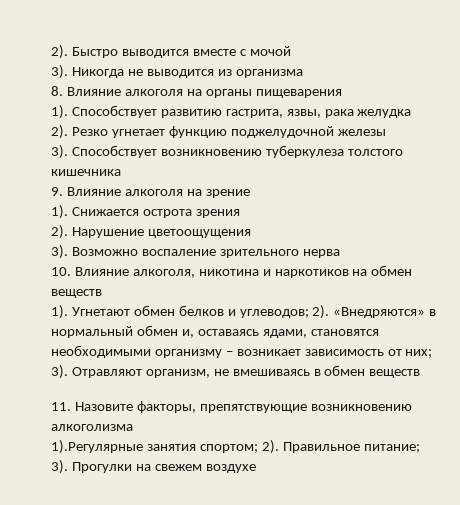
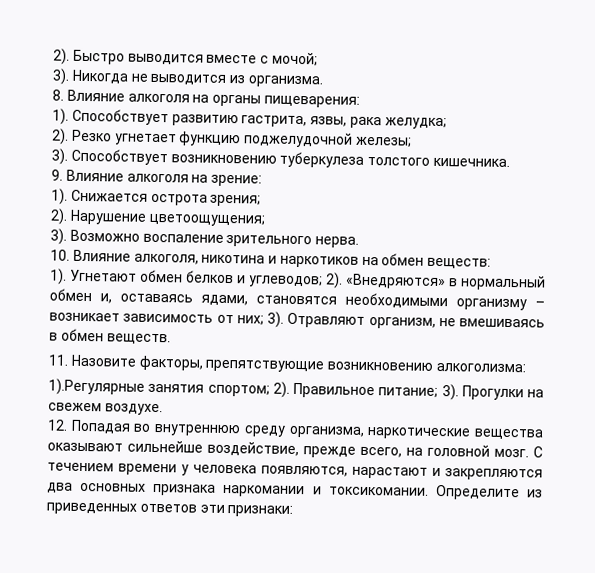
- Быстро выводится вместе с мочой
+ Быстро выводится вместе с мочой;
- Никогда не выводится из организма
+ Никогда не выводится из организма.
- 8. Влияние алкоголя на органы пищеварения
+ 8. Влияние алкоголя на органы пищеварения:
- Способствует развитию гастрита, язвы, рака желудка
+ Способствует развитию гастрита, язвы, рака желудка;
- Резко угнетает функцию поджелудочной железы
+ Резко угнетает функцию поджелудочной железы;
- Способствует возникновению туберкулеза толстого кишечника
+ Способствует возникновению туберкулеза толстого кишечника.
- 9. Влияние алкоголя на зрение
+ 9. Влияние алкоголя на зрение:
- Снижается острота зрения
+ Снижается острота зрения;
- Нарушение цветоощущения
+ Нарушение цветоощущения;
- Возможно воспаление зрительного нерва
+ Возможно воспаление зрительного нерва.
- 10. Влияние алкоголя, никотина и наркотиков на обмен веществ
+ 10. Влияние алкоголя, никотина и наркотиков на обмен веществ:
- Отравляют организм, не вмешиваясь в обмен веществ
+ Отравляют организм, не вмешиваясь в обмен веществ.
- 11. Назовите факторы, препятствующие возникновению алкоголизма
+ 11. Назовите факторы, препятствующие возникновению алкоголизма:
- Прогулки на свежем воздухе
+ Прогулки на свежем воздухе.
+ 12. Попадая во внутреннюю среду организма, наркотические вещества оказывают сильнейше воздействие, прежде всего, на головной мозг. С течением времени у человека появляются, нарастают и закрепляются два основных признака наркомании и токсикомании. Определите из приведенных ответов эти признаки:

